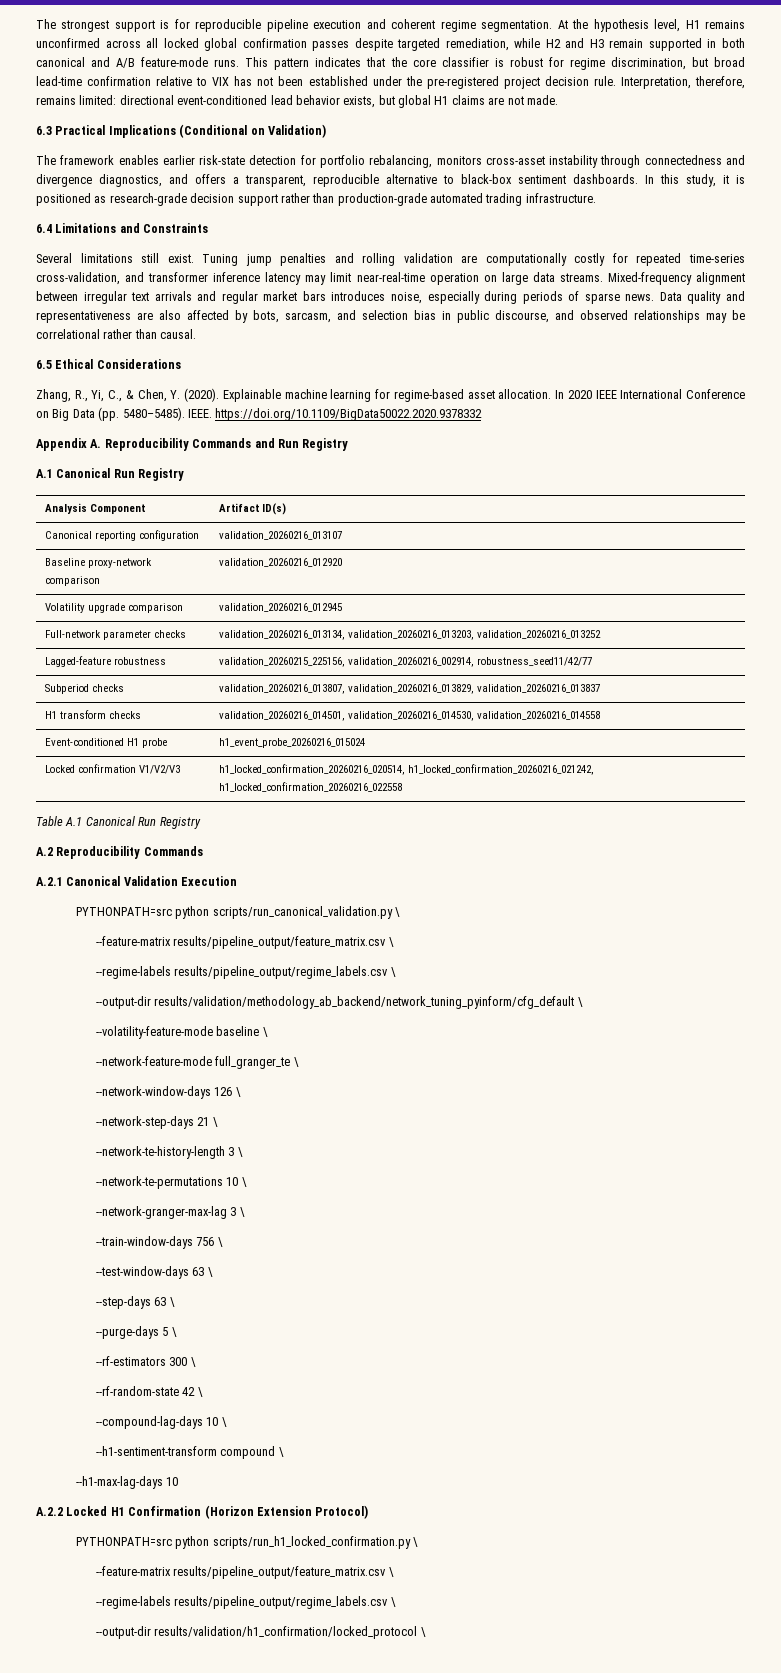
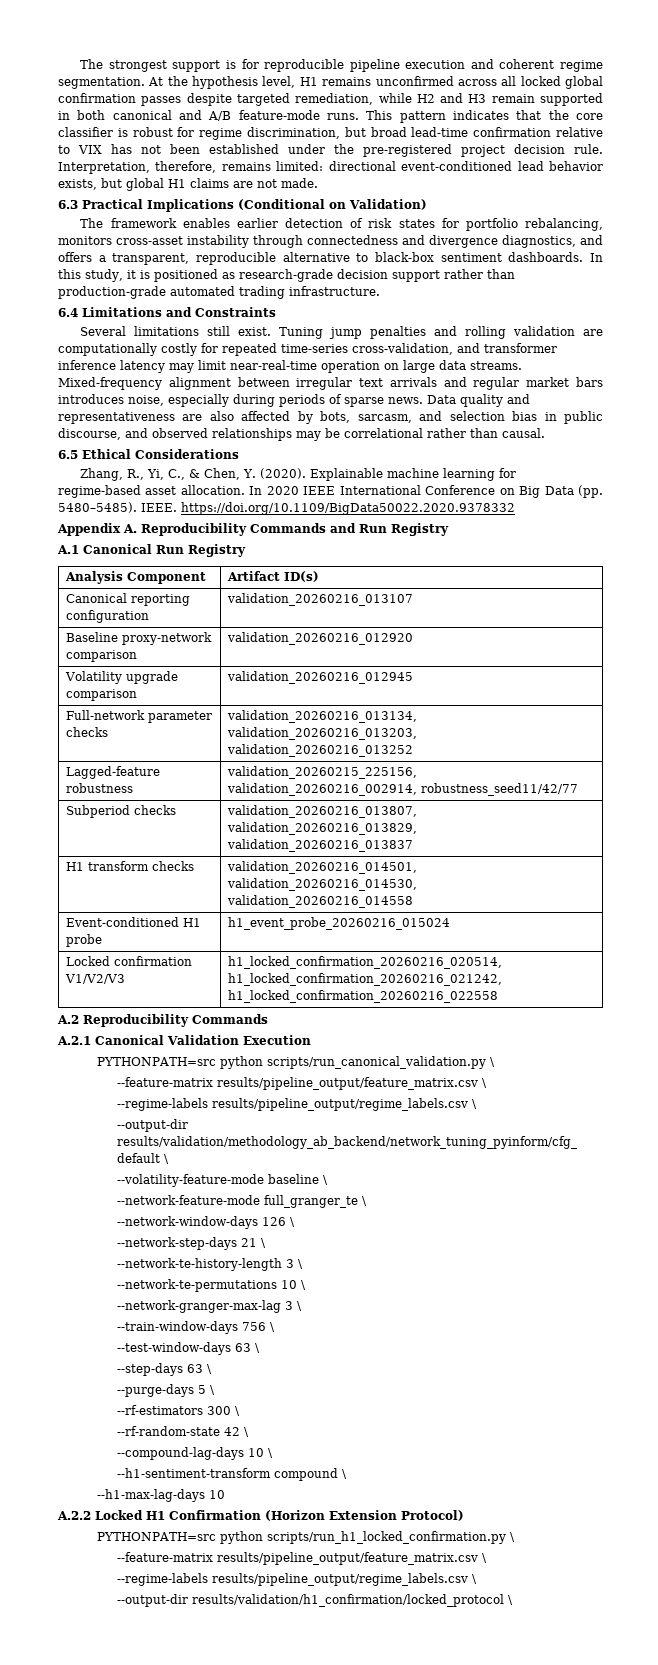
- The framework enables earlier risk-state detection for portfolio rebalancing, monitors cross-asset instability through connectedness and divergence diagnostics, and offers a transparent, reproducible alternative to black-box sentiment dashboards.
+ The framework enables earlier detection of risk states for portfolio rebalancing, monitors cross-asset instability through connectedness and divergence diagnostics, and offers a transparent, reproducible alternative to black-box sentiment dashboards.
- Table A.1 Canonical Run Registry

